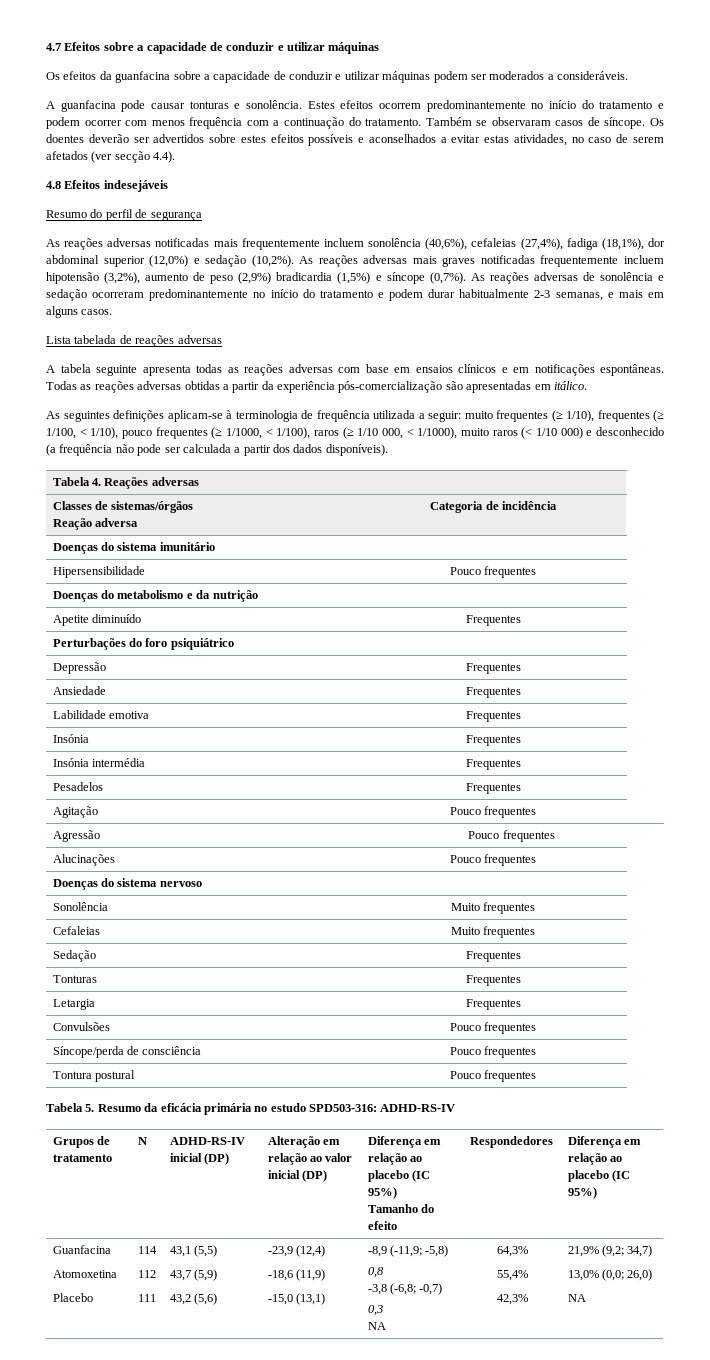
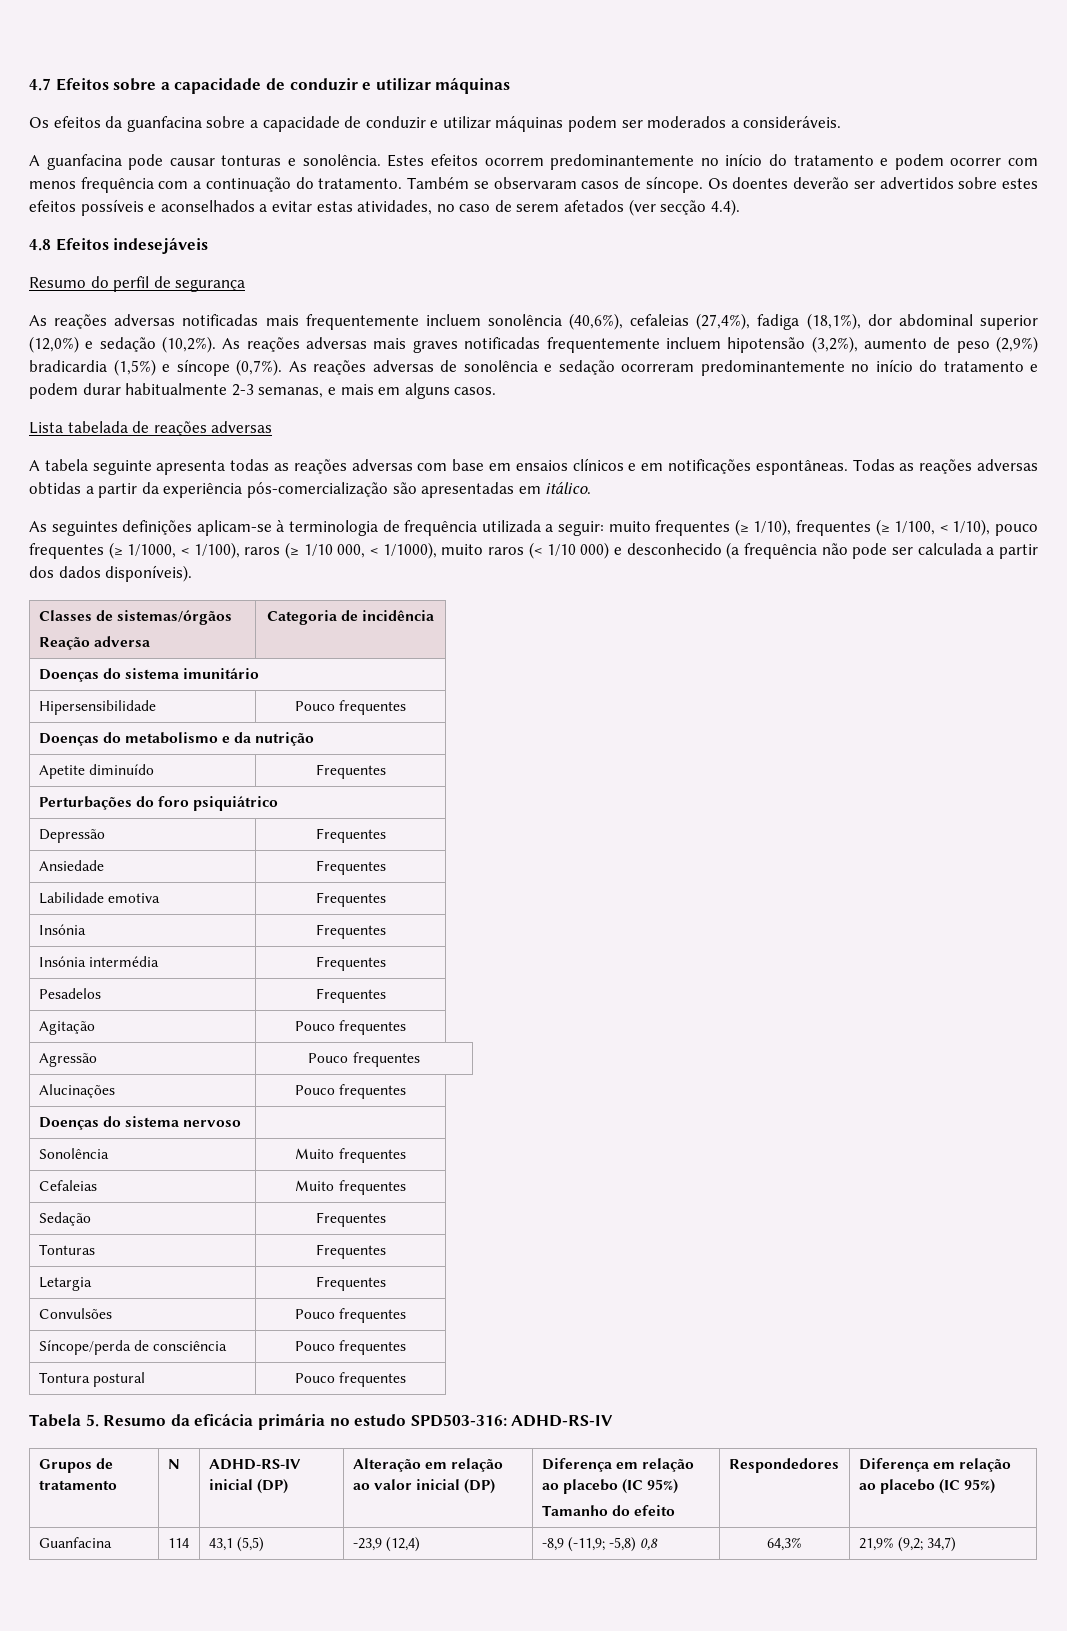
- Tabela 4. Reações adversas
- Guanfacina
- Atomoxetina
- Placebo | 114
- 112
- 111 | 43,1 (5,5)
- 43,7 (5,9)
- 43,2 (5,6) | -23,9 (12,4)
- -18,6 (11,9)
- -15,0 (13,1) | -8,9 (-11,9; -5,8)
- 0,8
- -3,8 (-6,8; -0,7)
- 0,3
- NA | 64,3%
- 55,4%
- 42,3% | 21,9% (9,2; 34,7)
- 13,0% (0,0; 26,0)
- NA
+ Guanfacina | 114 | 43,1 (5,5) | -23,9 (12,4) | -8,9 (-11,9; -5,8) 0,8 | 64,3% | 21,9% (9,2; 34,7)

